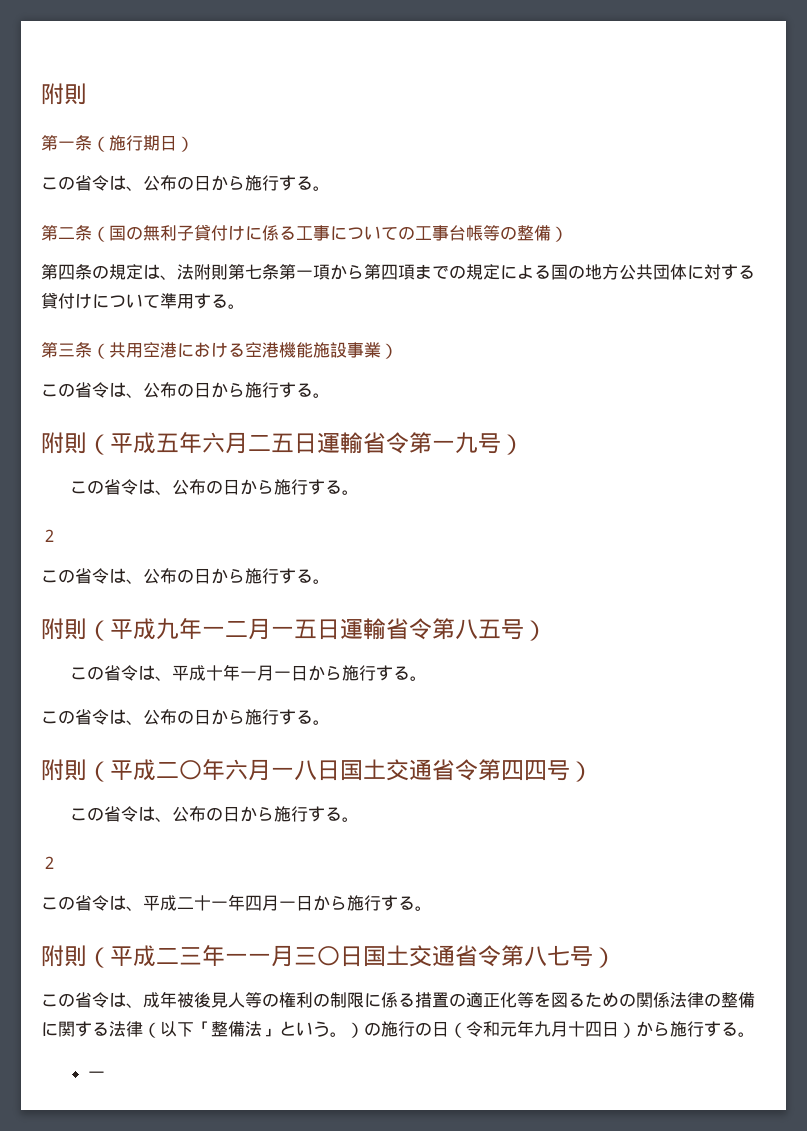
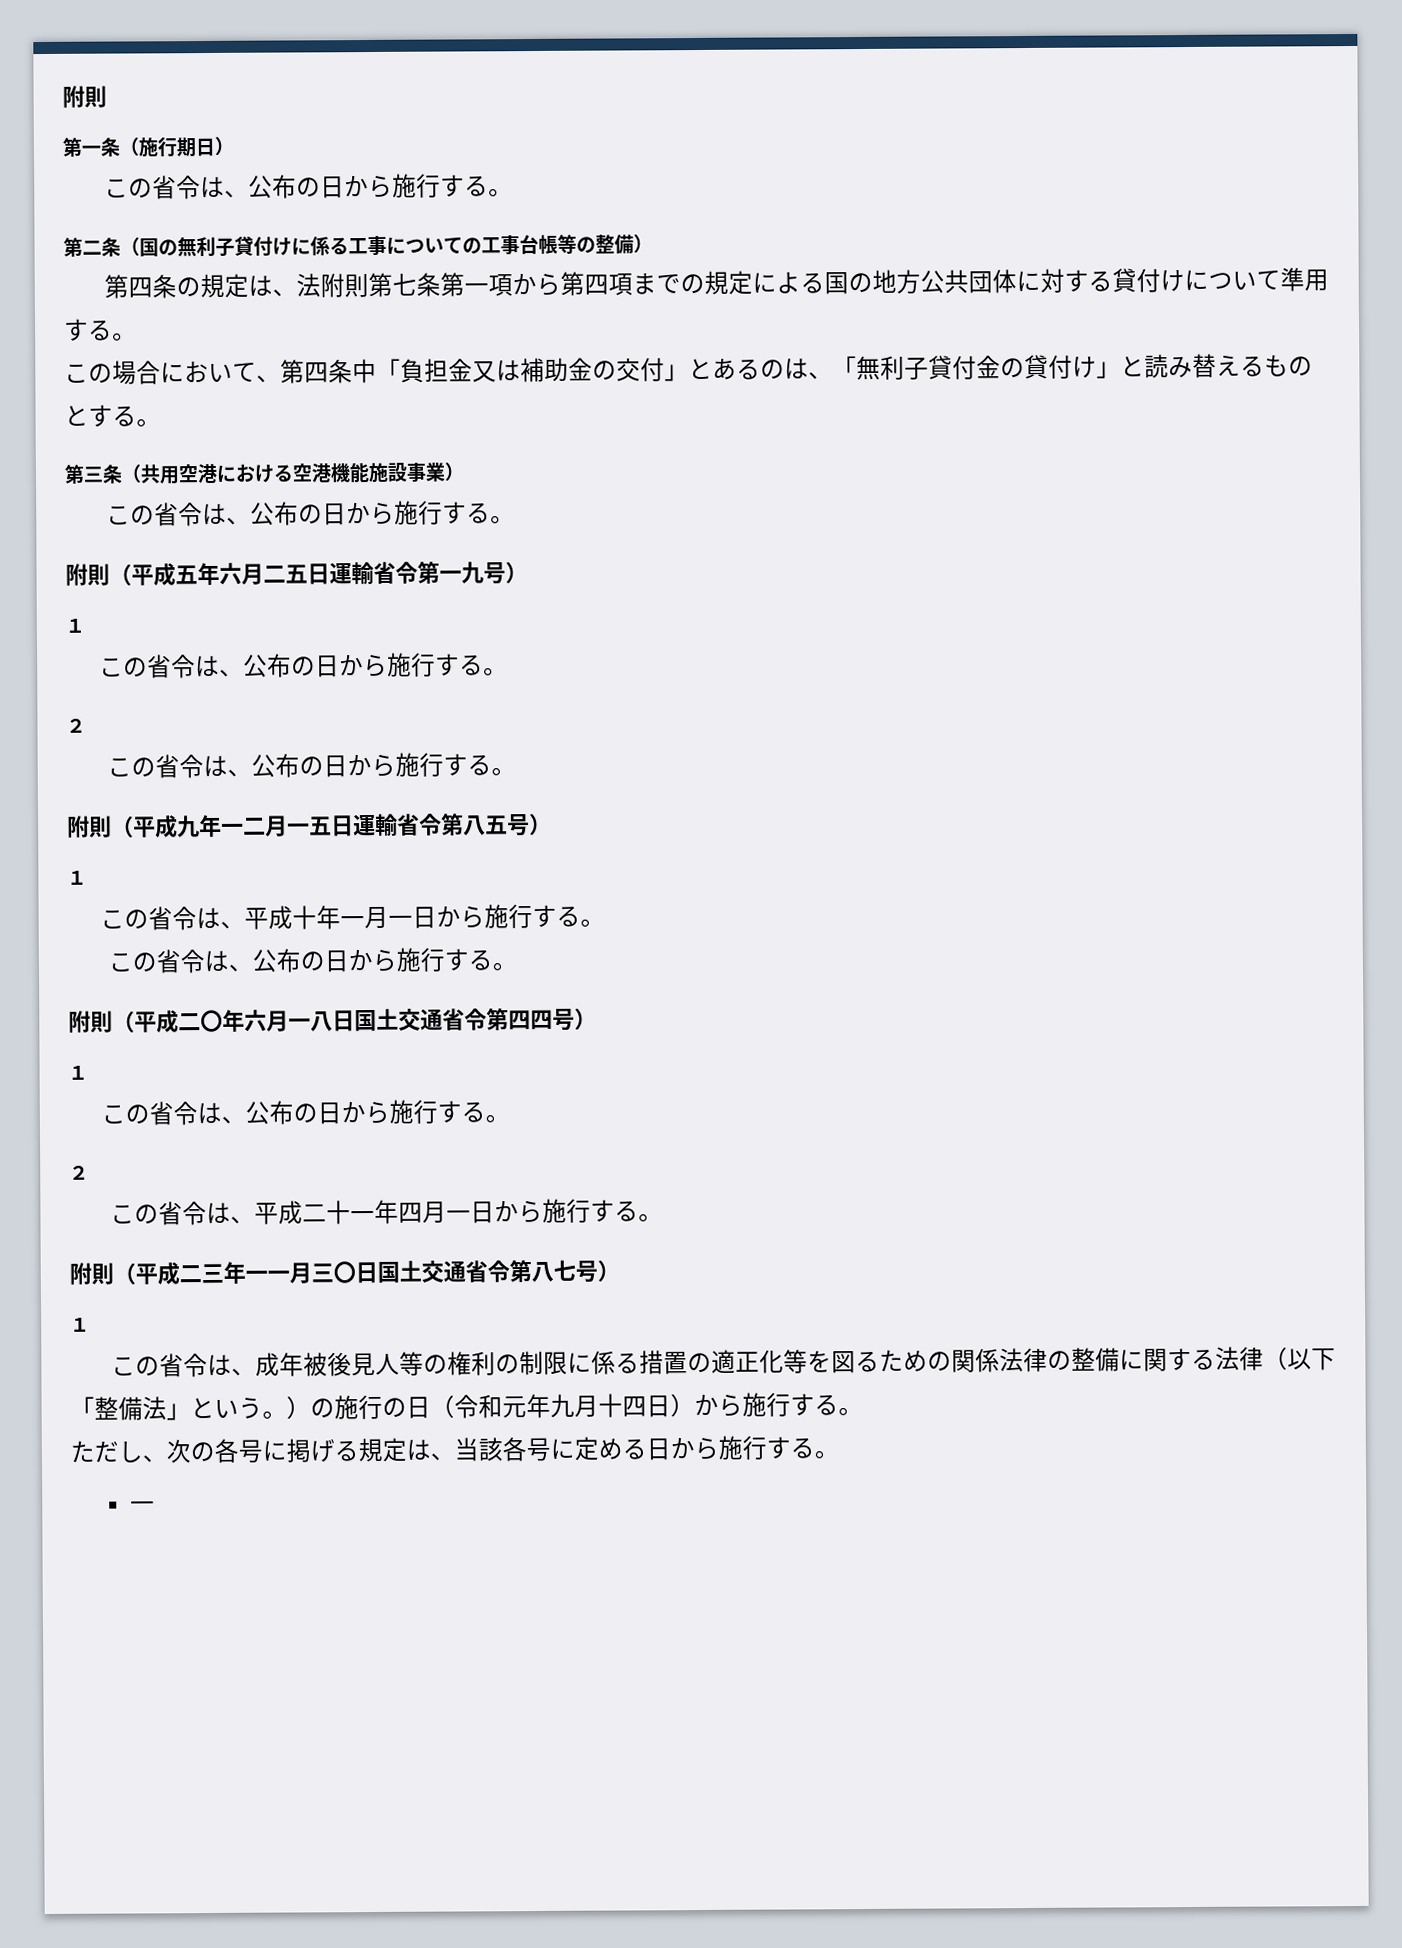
+ この場合において、第四条中「負担金又は補助金の交付」とあるのは、「無利子貸付金の貸付け」と読み替えるものとする。
  附則（平成五年六月二五日運輸省令第一九号）
+ １
  附則（平成九年一二月一五日運輸省令第八五号）
+ １
  附則（平成二〇年六月一八日国土交通省令第四四号）
+ １
  附則（平成二三年一一月三〇日国土交通省令第八七号）
+ １
+ ただし、次の各号に掲げる規定は、当該各号に定める日から施行する。

